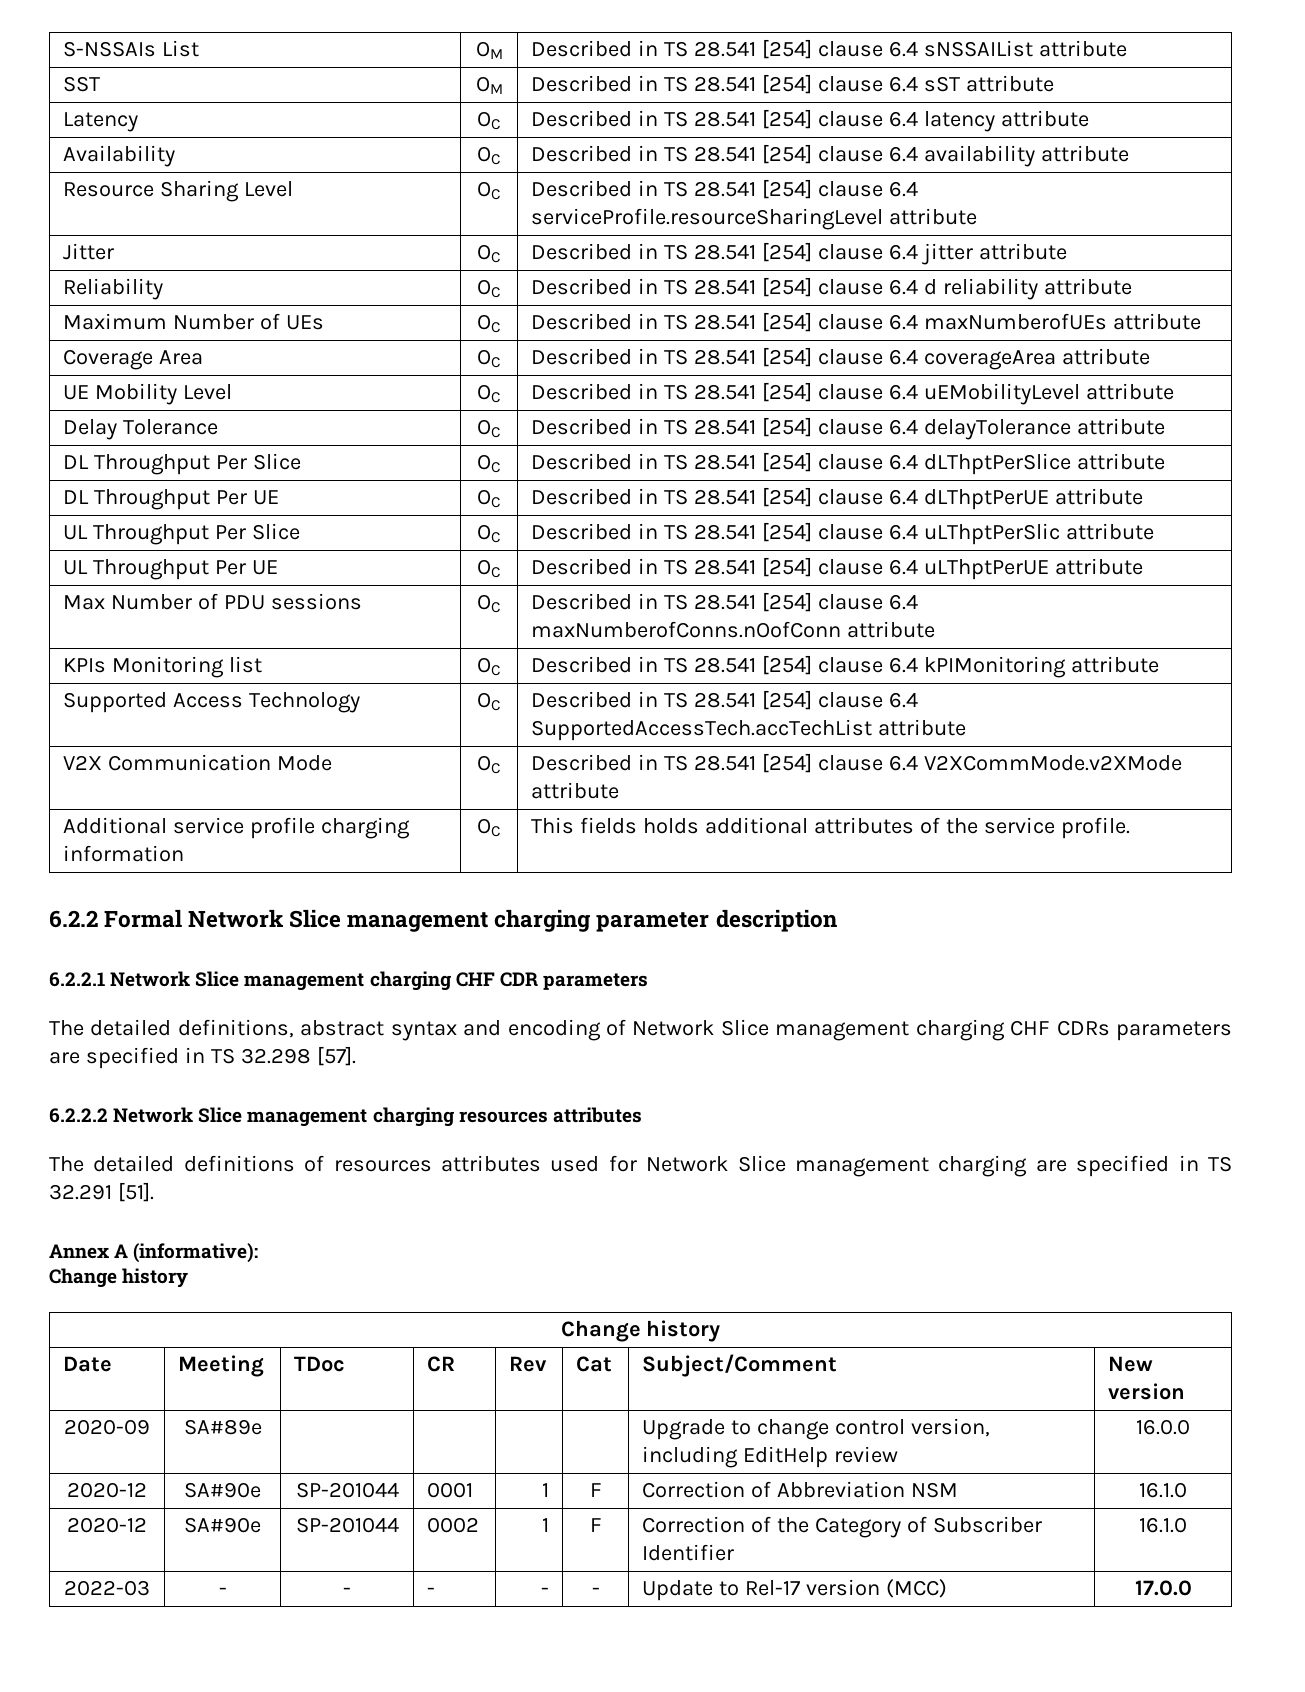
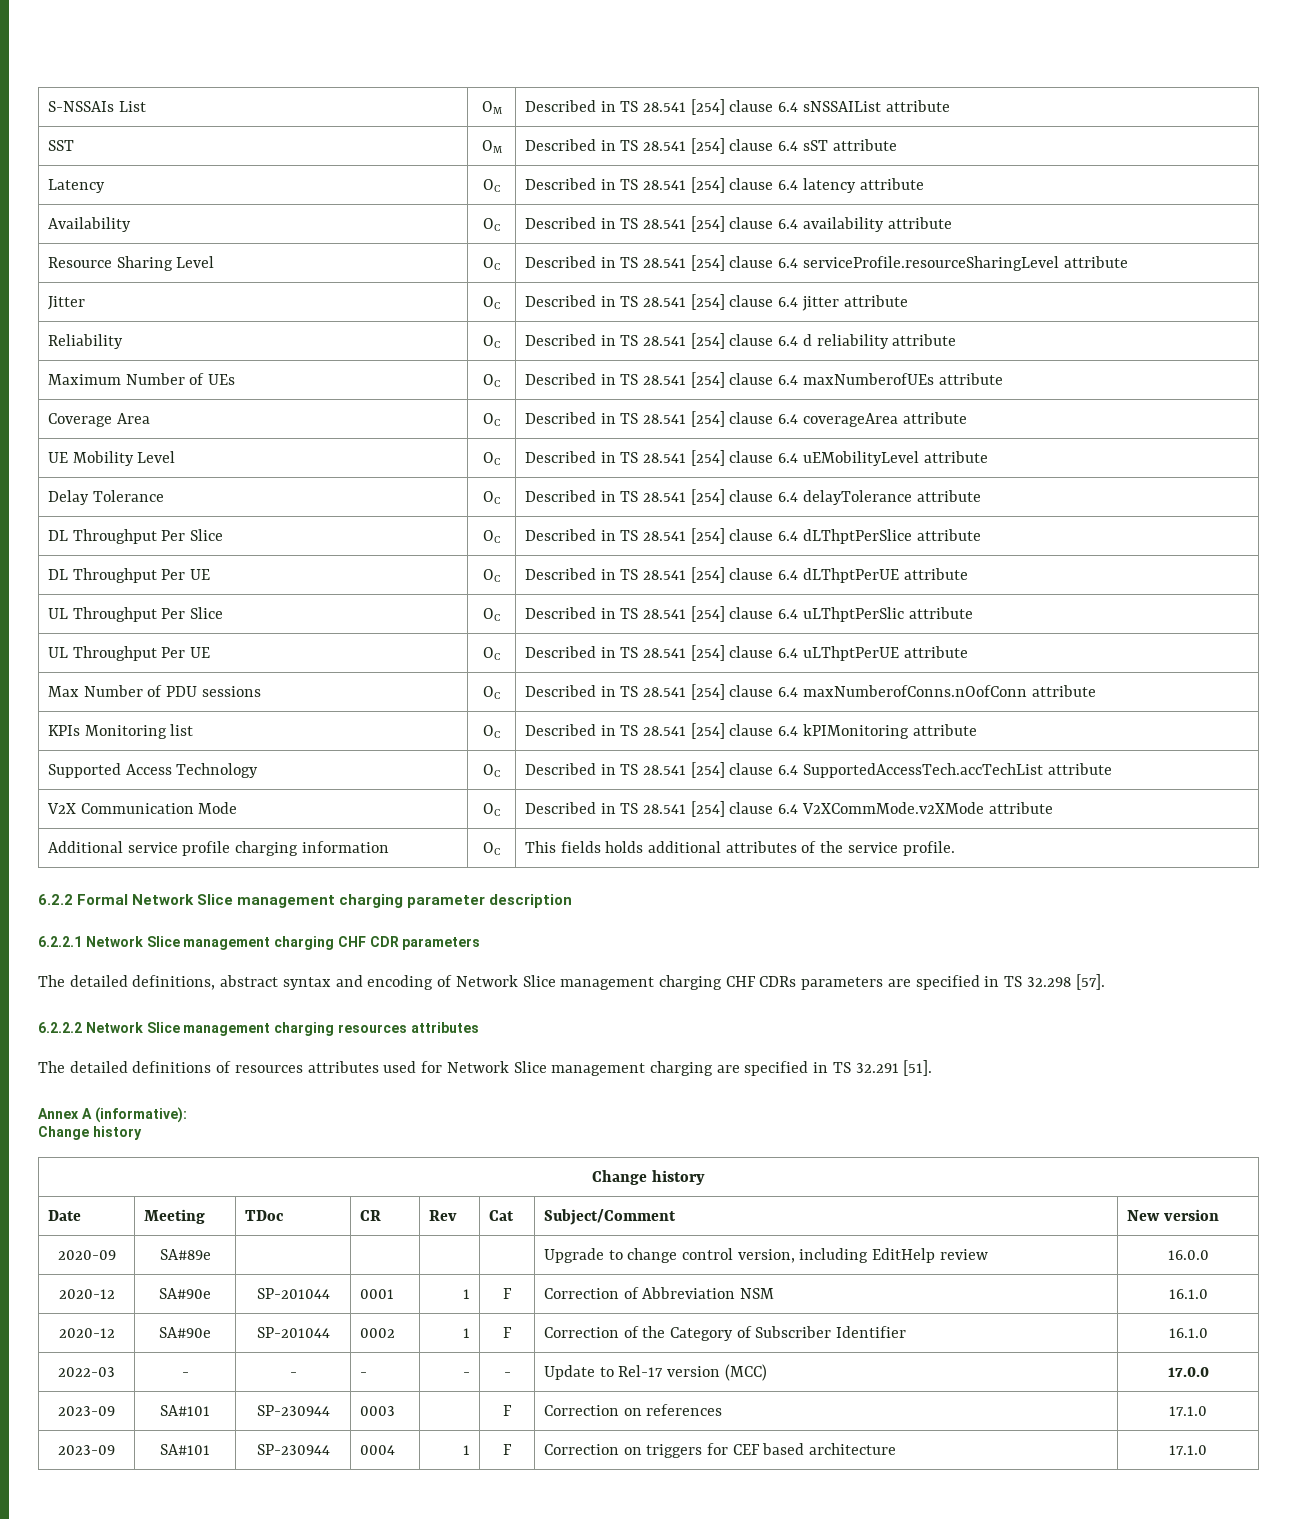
+ 2023-09 | SA#101 | SP-230944 | 0003 | | F | Correction on references | 17.1.0
+ 2023-09 | SA#101 | SP-230944 | 0004 | 1 | F | Correction on triggers for CEF based architecture | 17.1.0

